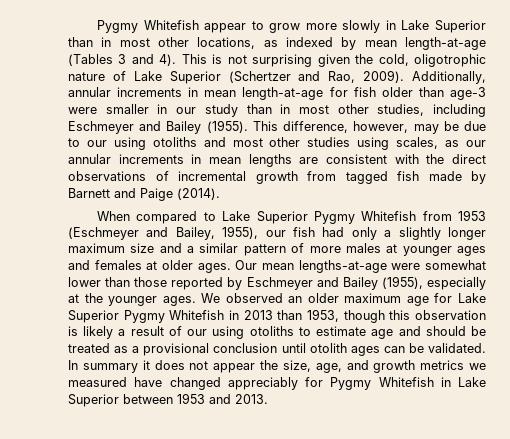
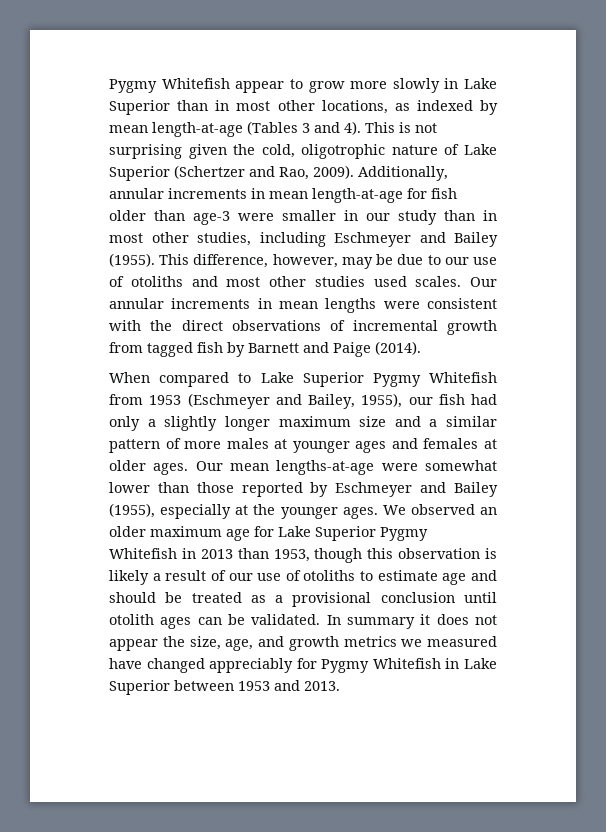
- This difference, however, may be due to our using otoliths and most other studies using scales, as our annular increments in mean lengths are consistent with the direct observations of incremental growth from tagged fish made by Barnett and Paige (2014).
+ This difference, however, may be due to our use of otoliths and most other studies used scales. Our annular increments in mean lengths were consistent with the direct observations of incremental growth from tagged fish by Barnett and Paige (2014).
- We observed an older maximum age for Lake Superior Pygmy Whitefish in 2013 than 1953, though this observation is likely a result of our using otoliths to estimate age and should be treated as a provisional conclusion until otolith ages can be validated.
+ We observed an older maximum age for Lake Superior Pygmy Whitefish in 2013 than 1953, though this observation is likely a result of our use of otoliths to estimate age and should be treated as a provisional conclusion until otolith ages can be validated.

